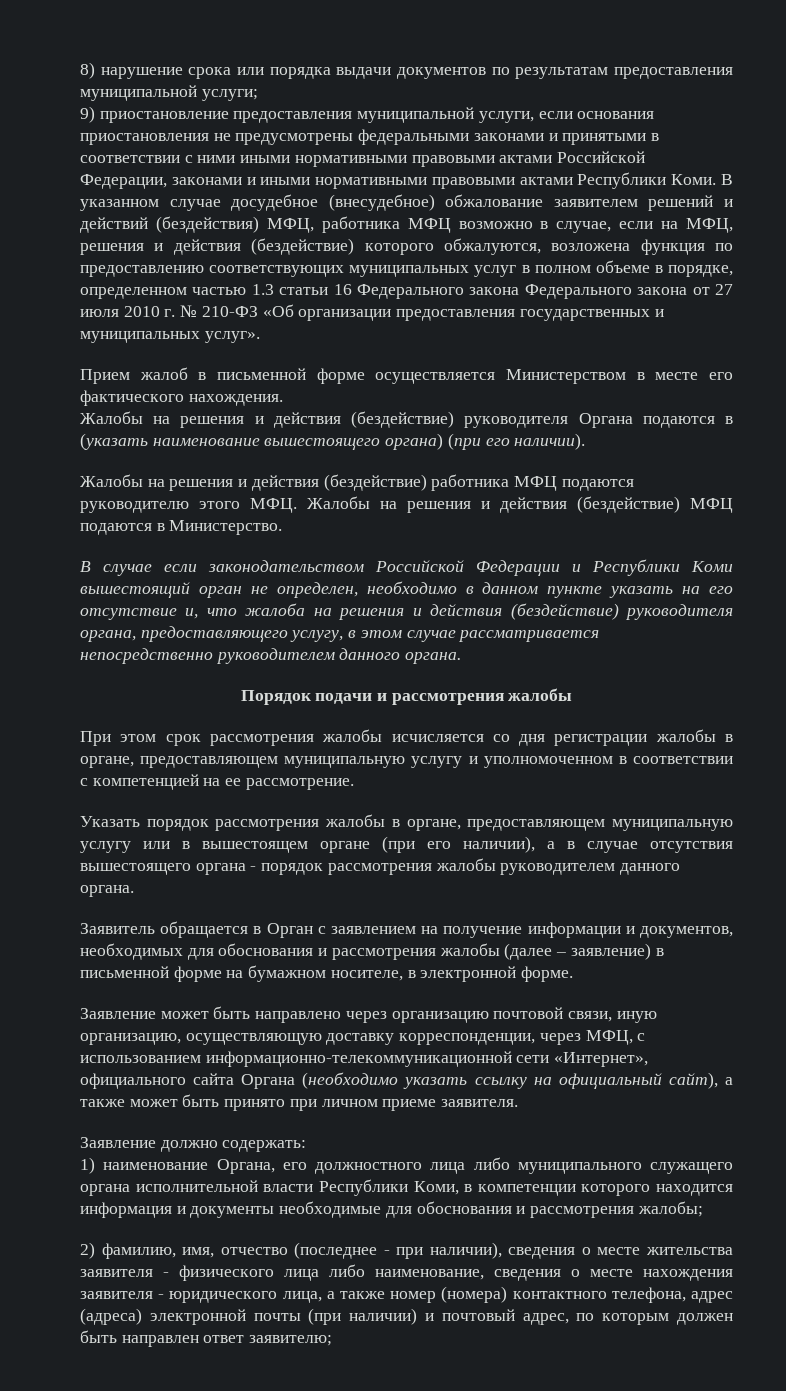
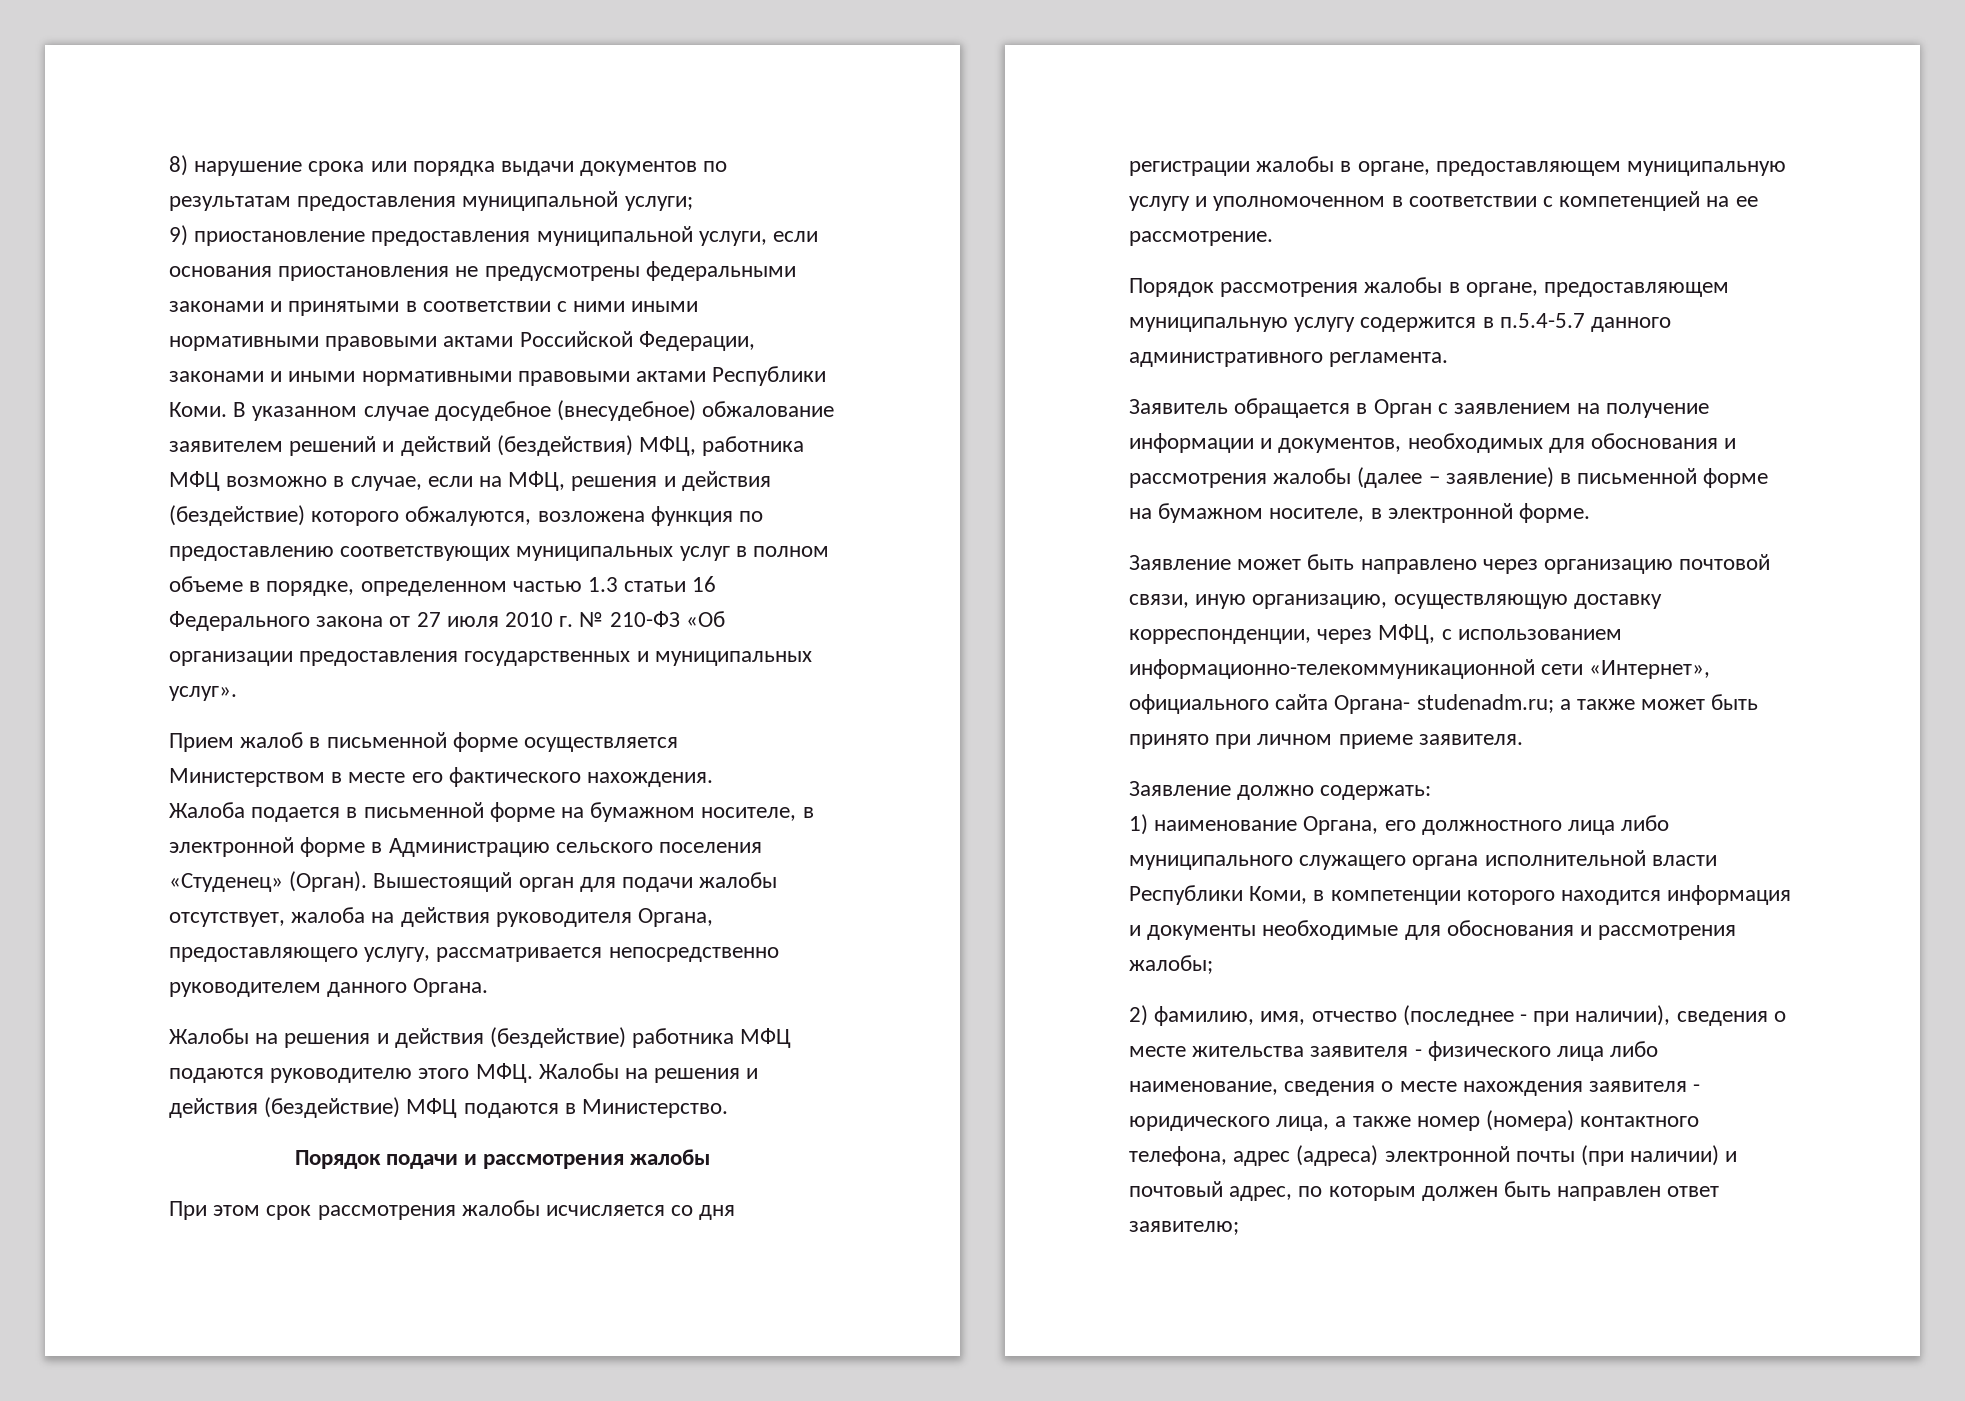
- В указанном случае досудебное (внесудебное) обжалование заявителем решений и действий (бездействия) МФЦ, работника МФЦ возможно в случае, если на МФЦ, решения и действия (бездействие) которого обжалуются, возложена функция по предоставлению соответствующих муниципальных услуг в полном объеме в порядке, определенном частью 1.3 статьи 16 Федерального закона Федерального закона от 27 июля 2010 г. № 210-ФЗ «Об организации предоставления государственных и муниципальных услуг».
+ В указанном случае досудебное (внесудебное) обжалование заявителем решений и действий (бездействия) МФЦ, работника МФЦ возможно в случае, если на МФЦ, решения и действия (бездействие) которого обжалуются, возложена функция по предоставлению соответствующих муниципальных услуг в полном объеме в порядке, определенном частью 1.3 статьи 16 Федерального закона от 27 июля 2010 г. № 210-ФЗ «Об организации предоставления государственных и муниципальных услуг».
- Жалобы на решения и действия (бездействие) руководителя Органа подаются в (указать наименование вышестоящего органа) (при его наличии).
+ Жалоба подается в письменной форме на бумажном носителе, в электронной форме в Администрацию сельского поселения «Студенец» (Орган). Вышестоящий орган для подачи жалобы отсутствует, жалоба на действия руководителя Органа, предоставляющего услугу, рассматривается непосредственно руководителем данного Органа.
- В случае если законодательством Российской Федерации и Республики Коми вышестоящий орган не определен, необходимо в данном пункте указать на его отсутствие и, что жалоба на решения и действия (бездействие) руководителя органа, предоставляющего услугу, в этом случае рассматривается непосредственно руководителем данного органа.
- Указать порядок рассмотрения жалобы в органе, предоставляющем муниципальную услугу или в вышестоящем органе (при его наличии), а в случае отсутствия вышестоящего органа - порядок рассмотрения жалобы руководителем данного органа.
+ Порядок рассмотрения жалобы в органе, предоставляющем муниципальную услугу содержится в п.5.4-5.7 данного административного регламента.
- Заявление может быть направлено через организацию почтовой связи, иную организацию, осуществляющую доставку корреспонденции, через МФЦ, с использованием информационно-телекоммуникационной сети «Интернет», официального сайта Органа (необходимо указать ссылку на официальный сайт), а также может быть принято при личном приеме заявителя.
+ Заявление может быть направлено через организацию почтовой связи, иную организацию, осуществляющую доставку корреспонденции, через МФЦ, с использованием информационно-телекоммуникационной сети «Интернет», официального сайта Органа- studenadm.ru; а также может быть принято при личном приеме заявителя.

